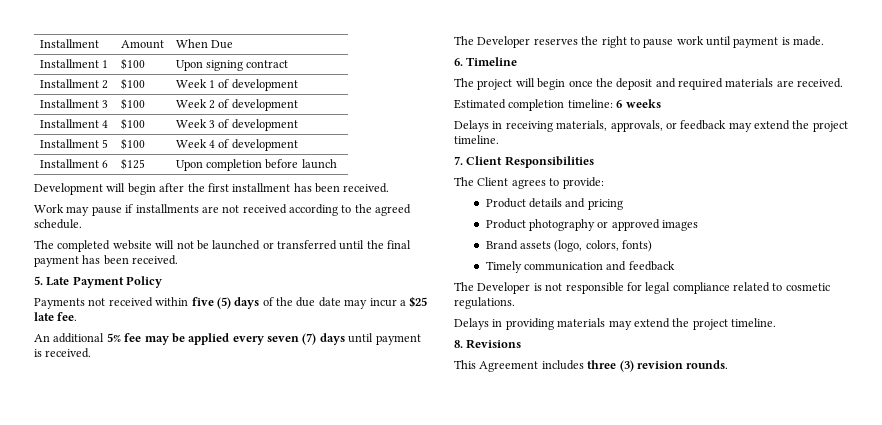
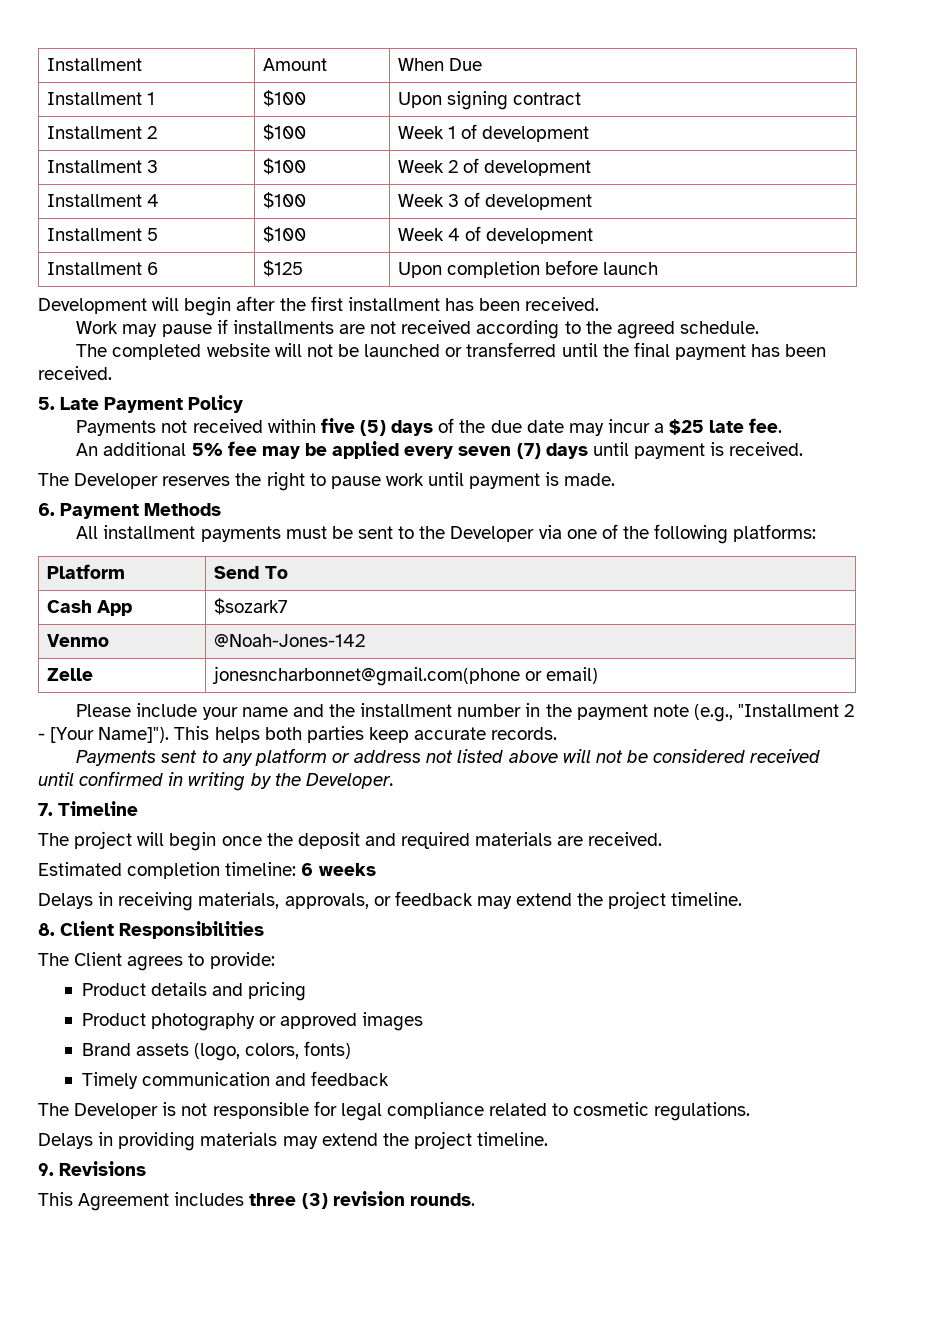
- 6. Timeline
+ 6. Payment Methods
+ All installment payments must be sent to the Developer via one of the following platforms:
+ Platform | Send To
+ Cash App | $sozark7
+ Venmo | @Noah-Jones-142
+ Zelle | jonesncharbonnet@gmail.com(phone or email)
+ Please include your name and the installment number in the payment note (e.g., "Installment 2 - [Your Name]"). This helps both parties keep accurate records.
+ Payments sent to any platform or address not listed above will not be considered received until confirmed in writing by the Developer.
+ 7. Timeline
- 7. Client Responsibilities
+ 8. Client Responsibilities
- 8. Revisions
+ 9. Revisions

